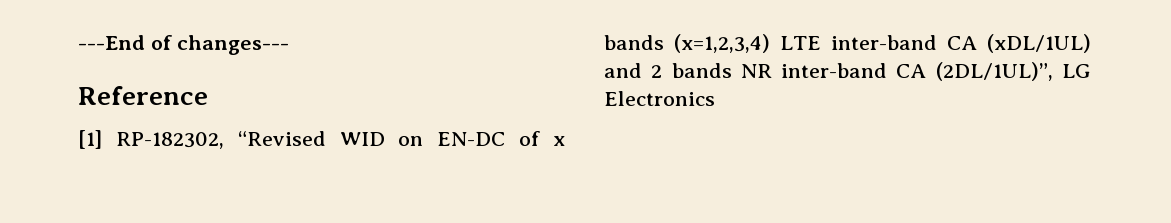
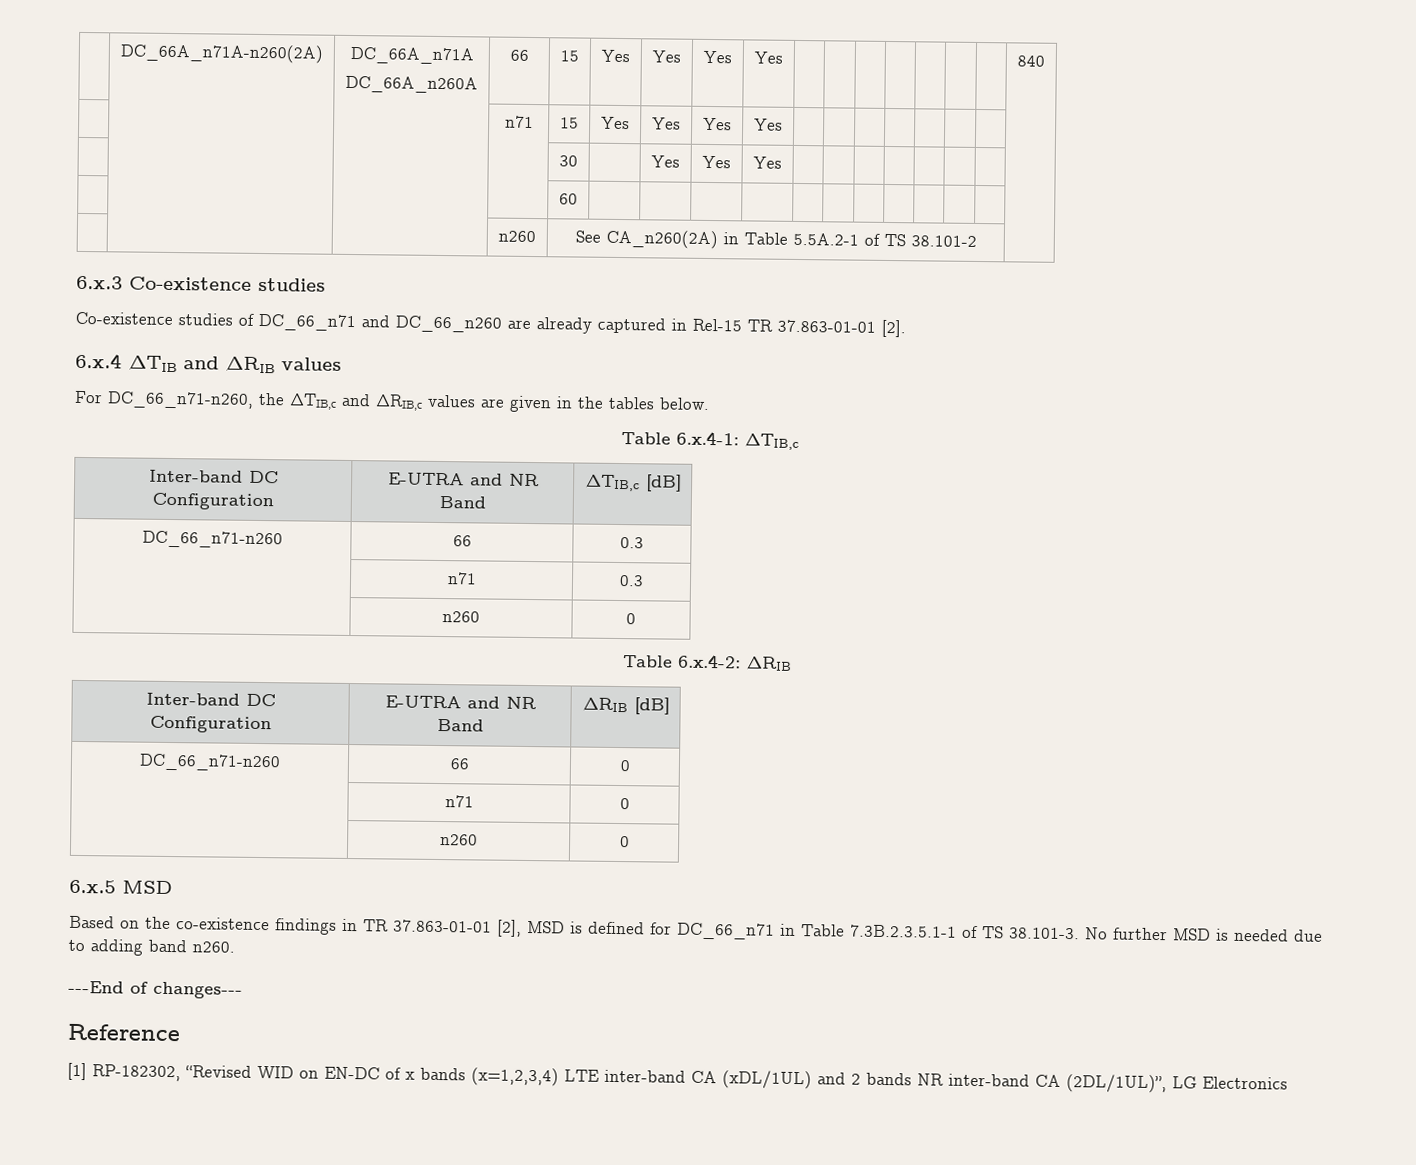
+ | DC_66A_n71A-n260(2A) | DC_66A_n71A
+ DC_66A_n260A | 66 | 15 | Yes | Yes | Yes | Yes | | | | | | | | 840
+ | | | n71 | 15 | Yes | Yes | Yes | Yes | | | | | | | |
+ | | | | 30 | | Yes | Yes | Yes | | | | | | | |
+ | | | | 60 | | | | | | | | | | | |
+ | | | n260 | See CA_n260(2A) in Table 5.5A.2-1 of TS 38.101-2 |
+ 6.x.3 Co-existence studies
+ Co-existence studies of DC_66_n71 and DC_66_n260 are already captured in Rel-15 TR 37.863-01-01 [2].
+ 6.x.4 ∆TIB and ∆RIB values
+ For DC_66_n71-n260, the ΔTIB,c and ΔRIB,c values are given in the tables below.
+ Table 6.x.4-1: ΔTIB,c
+ Inter-band DC Configuration | E-UTRA and NR Band | ΔTIB,c [dB]
+ DC_66_n71-n260 | 66 | 0.3
+ | n71 | 0.3
+ | n260 | 0
+ Table 6.x.4-2: ΔRIB
+ Inter-band DC Configuration | E-UTRA and NR Band | ΔRIB [dB]
+ DC_66_n71-n260 | 66 | 0
+ | n71 | 0
+ | n260 | 0
+ 6.x.5 MSD
+ Based on the co-existence findings in TR 37.863-01-01 [2], MSD is defined for DC_66_n71 in Table 7.3B.2.3.5.1-1 of TS 38.101-3. No further MSD is needed due to adding band n260.

